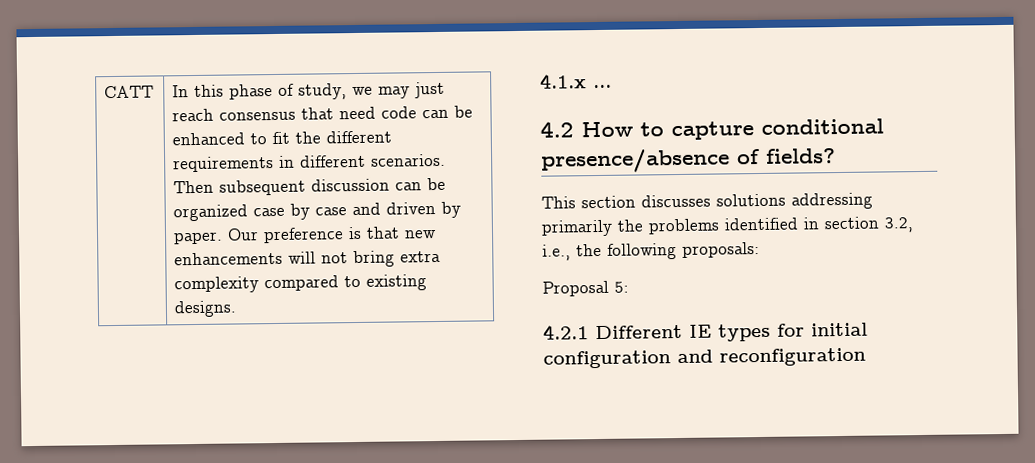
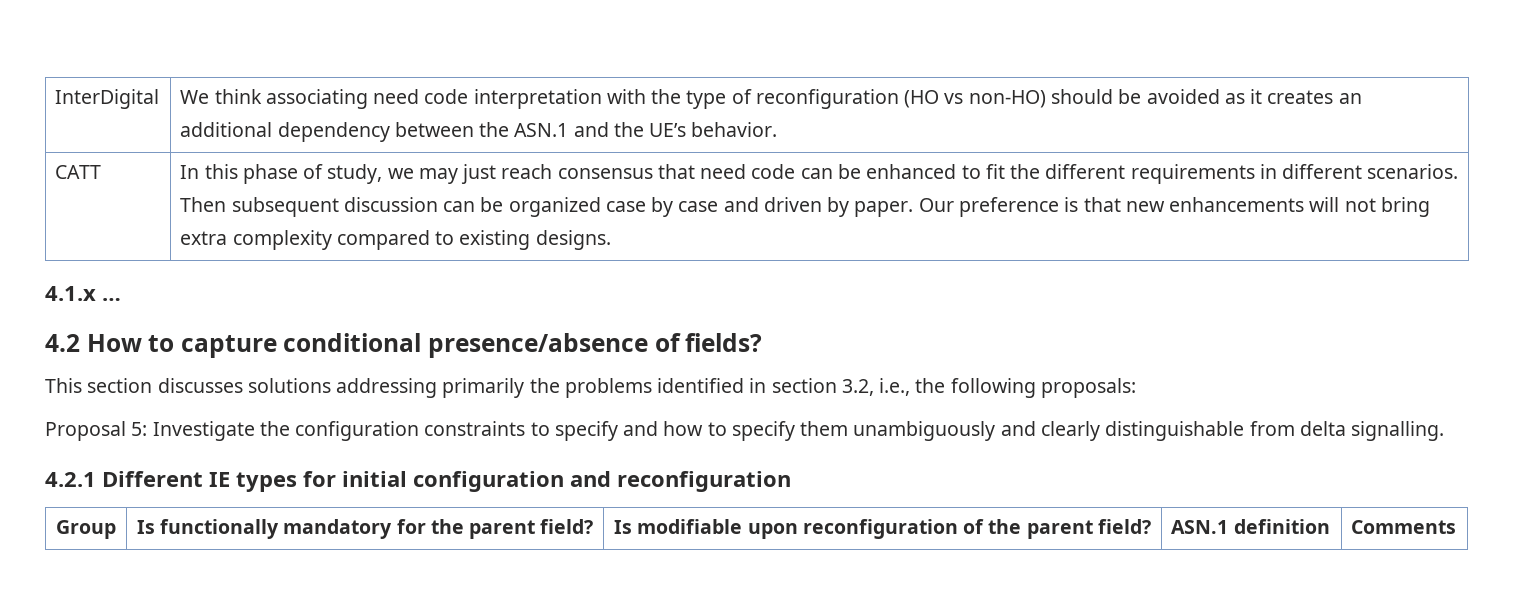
+ InterDigital | We think associating need code interpretation with the type of reconfiguration (HO vs non-HO) should be avoided as it creates an additional dependency between the ASN.1 and the UE’s behavior.
- Proposal 5:
+ Proposal 5: Investigate the configuration constraints to specify and how to specify them unambiguously and clearly distinguishable from delta signalling.
+ Group | Is functionally mandatory for the parent field? | Is modifiable upon reconfiguration of the parent field? | ASN.1 definition | Comments

